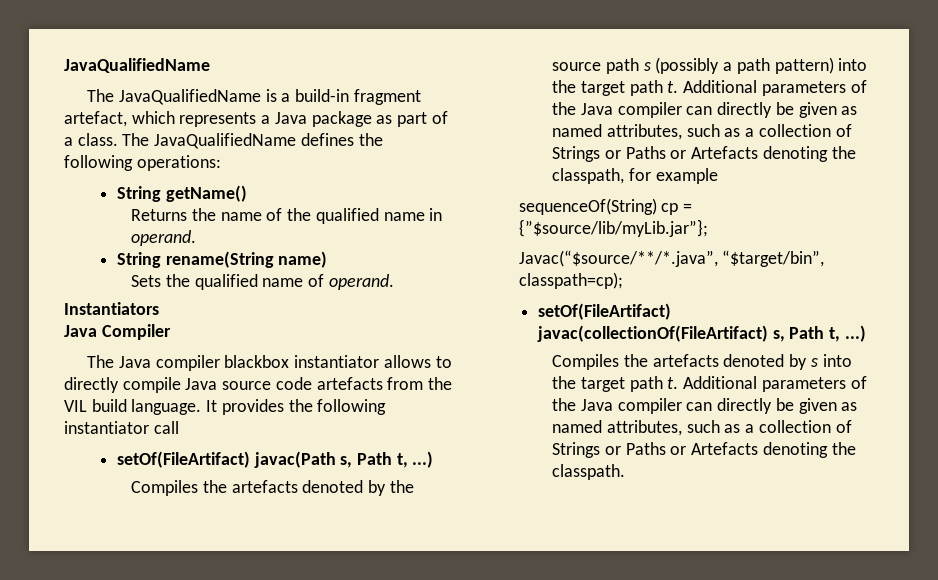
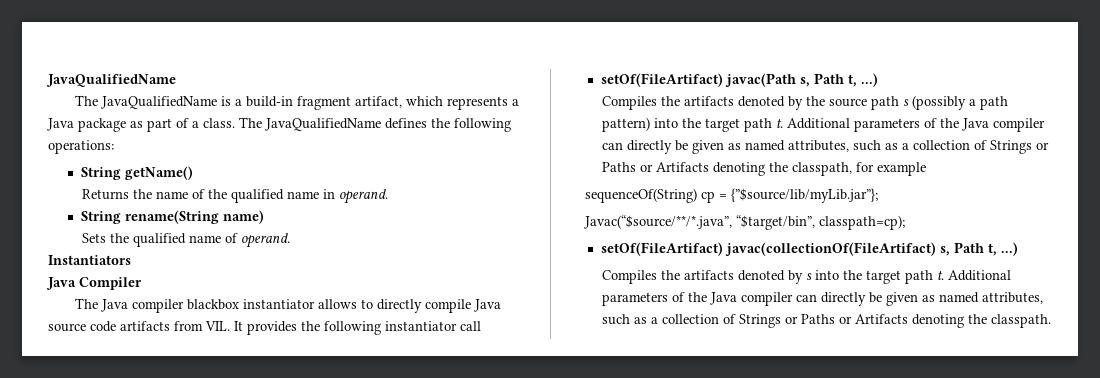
- The JavaQualifiedName is a build-in fragment artefact, which represents a Java package as part of a class.
+ The JavaQualifiedName is a build-in fragment artifact, which represents a Java package as part of a class.
- The Java compiler blackbox instantiator allows to directly compile Java source code artefacts from the VIL build language. It provides the following instantiator call
+ The Java compiler blackbox instantiator allows to directly compile Java source code artifacts from VIL. It provides the following instantiator call
- Compiles the artefacts denoted by the source path s (possibly a path pattern) into the target path t.
+ Compiles the artifacts denoted by the source path s (possibly a path pattern) into the target path t.
- Additional parameters of the Java compiler can directly be given as named attributes, such as a collection of Strings or Paths or Artefacts denoting the classpath, for example
+ Additional parameters of the Java compiler can directly be given as named attributes, such as a collection of Strings or Paths or Artifacts denoting the classpath, for example
- Compiles the artefacts denoted by s into the target path t.
+ Compiles the artifacts denoted by s into the target path t.
- Additional parameters of the Java compiler can directly be given as named attributes, such as a collection of Strings or Paths or Artefacts denoting the classpath.
+ Additional parameters of the Java compiler can directly be given as named attributes, such as a collection of Strings or Paths or Artifacts denoting the classpath.

